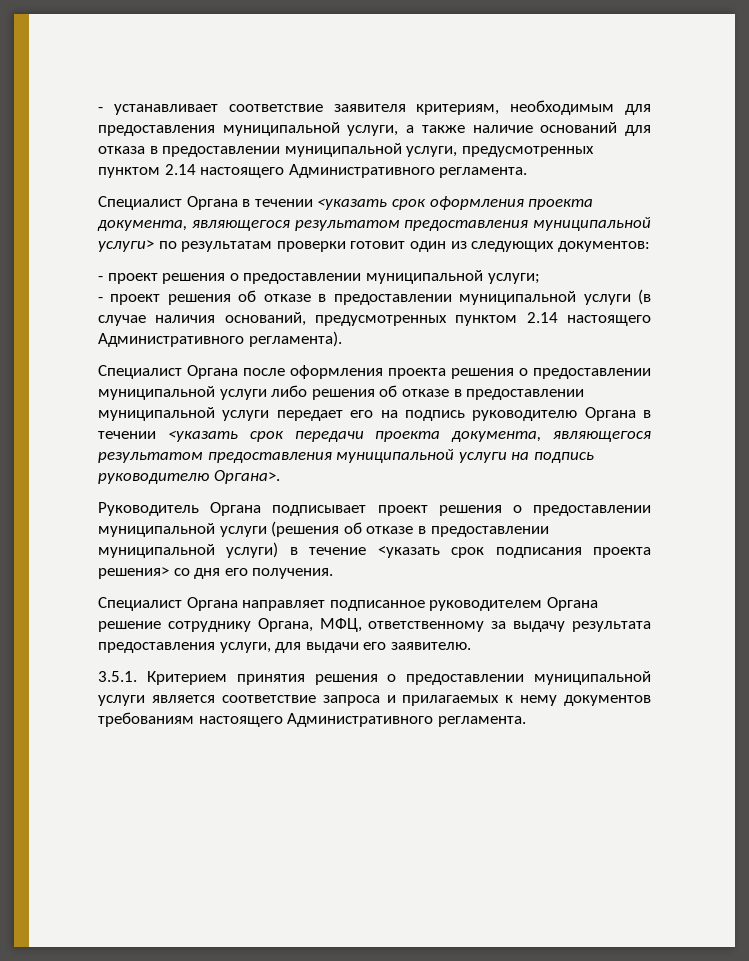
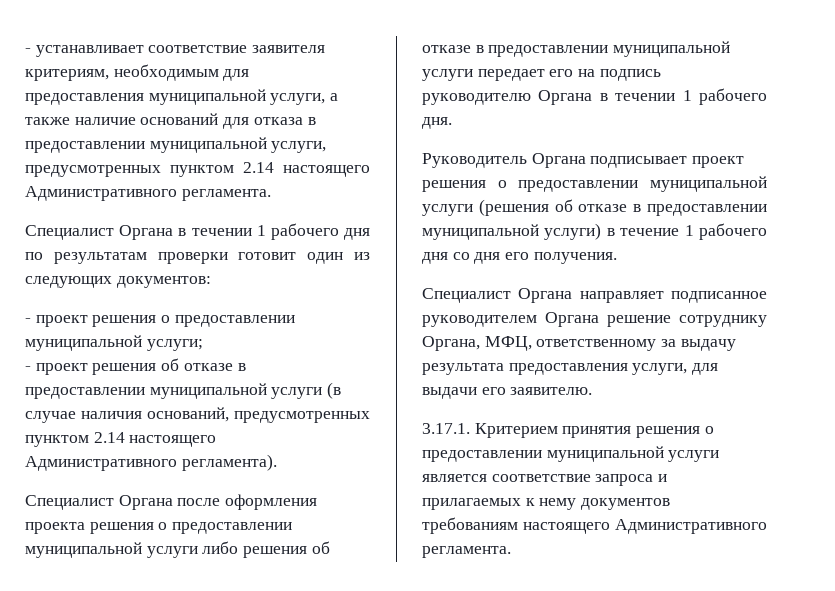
- Специалист Органа в течении <указать срок оформления проекта документа, являющегося результатом предоставления муниципальной услуги> по результатам проверки готовит один из следующих документов:
+ Специалист Органа в течении 1 рабочего дня по результатам проверки готовит один из следующих документов:
- Специалист Органа после оформления проекта решения о предоставлении муниципальной услуги либо решения об отказе в предоставлении муниципальной услуги передает его на подпись руководителю Органа в течении <указать срок передачи проекта документа, являющегося результатом предоставления муниципальной услуги на подпись руководителю Органа>.
+ Специалист Органа после оформления проекта решения о предоставлении муниципальной услуги либо решения об отказе в предоставлении муниципальной услуги передает его на подпись руководителю Органа в течении 1 рабочего дня.
- Руководитель Органа подписывает проект решения о предоставлении муниципальной услуги (решения об отказе в предоставлении муниципальной услуги) в течение <указать срок подписания проекта решения> со дня его получения.
+ Руководитель Органа подписывает проект решения о предоставлении муниципальной услуги (решения об отказе в предоставлении муниципальной услуги) в течение 1 рабочего дня со дня его получения.
- 3.5.1. Критерием принятия решения о предоставлении муниципальной услуги является соответствие запроса и прилагаемых к нему документов требованиям настоящего Административного регламента.
+ 3.17.1. Критерием принятия решения о предоставлении муниципальной услуги является соответствие запроса и прилагаемых к нему документов требованиям настоящего Административного регламента.

